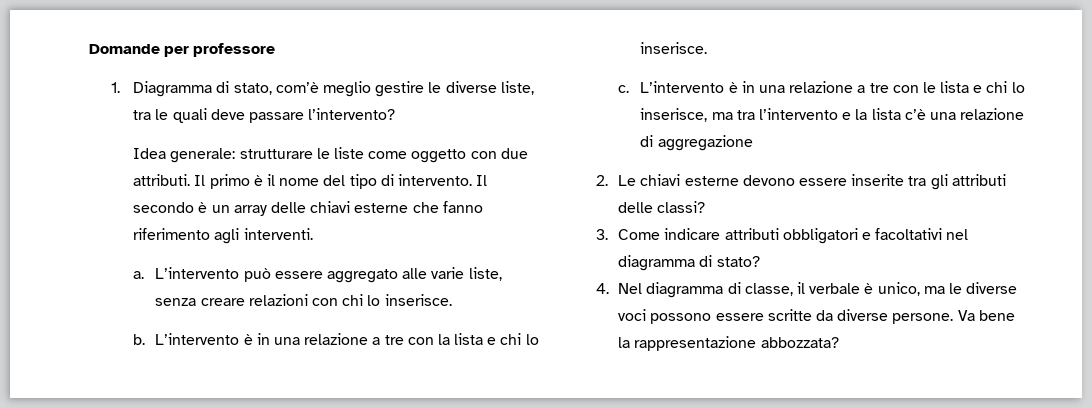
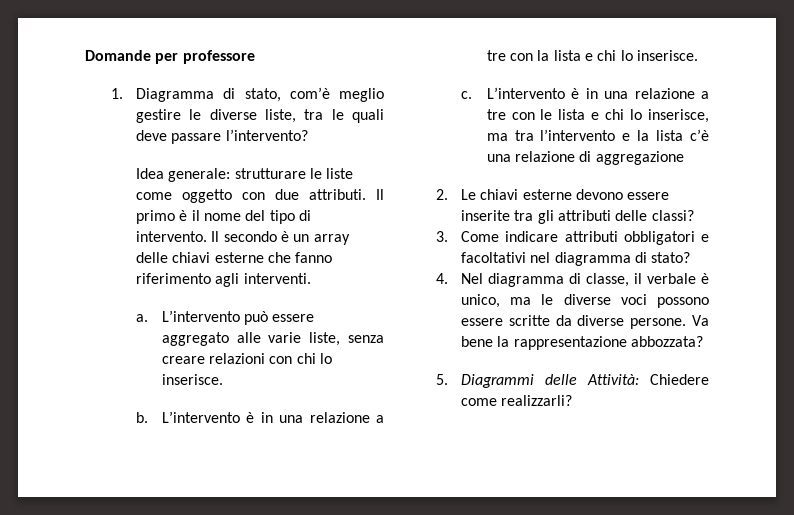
+ 5. Diagrammi delle Attività: Chiedere come realizzarli?

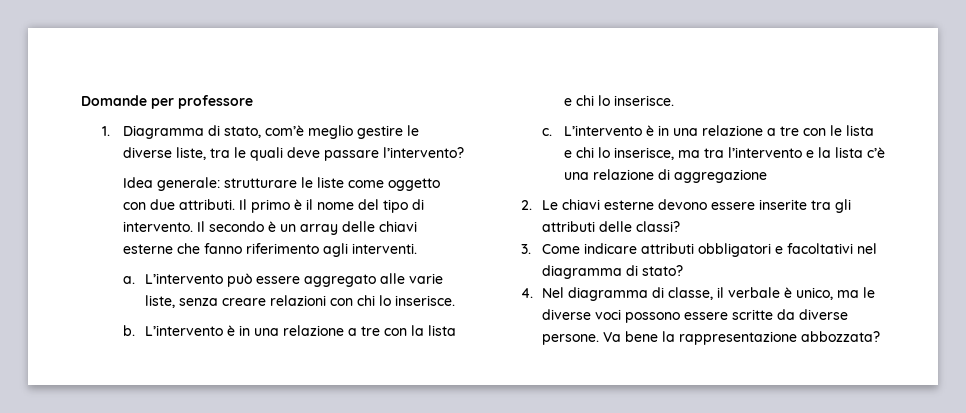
- 5. Diagrammi delle Attività: Chiedere come realizzarli?

